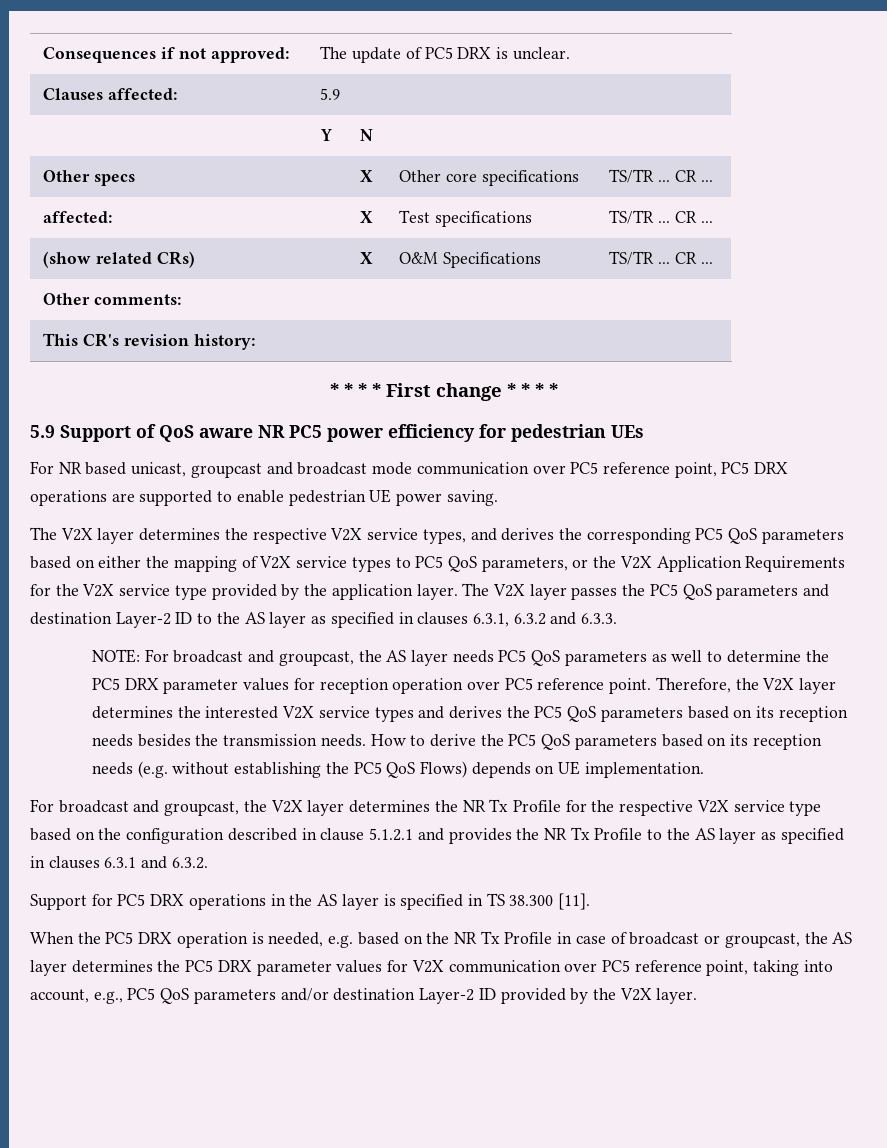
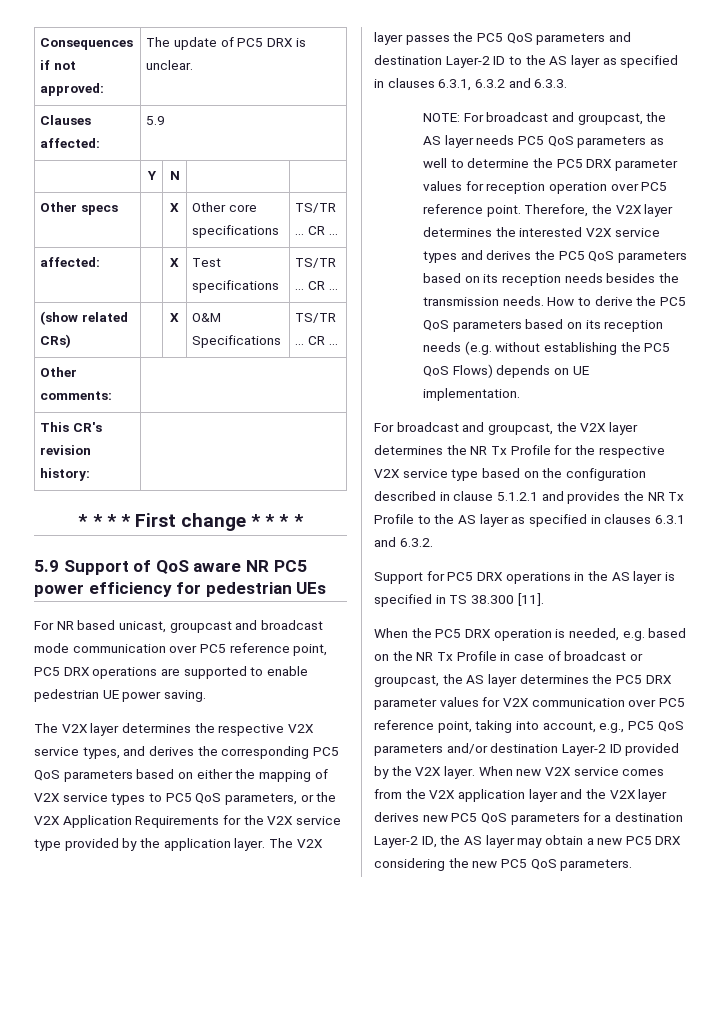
+ When new V2X service comes from the V2X application layer and the V2X layer derives new PC5 QoS parameters for a destination Layer-2 ID, the AS layer may obtain a new PC5 DRX considering the new PC5 QoS parameters.

